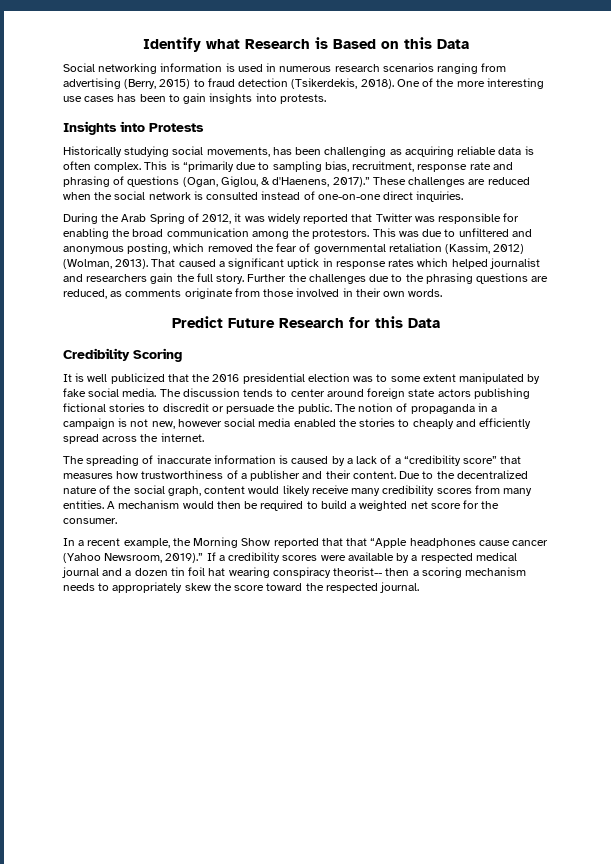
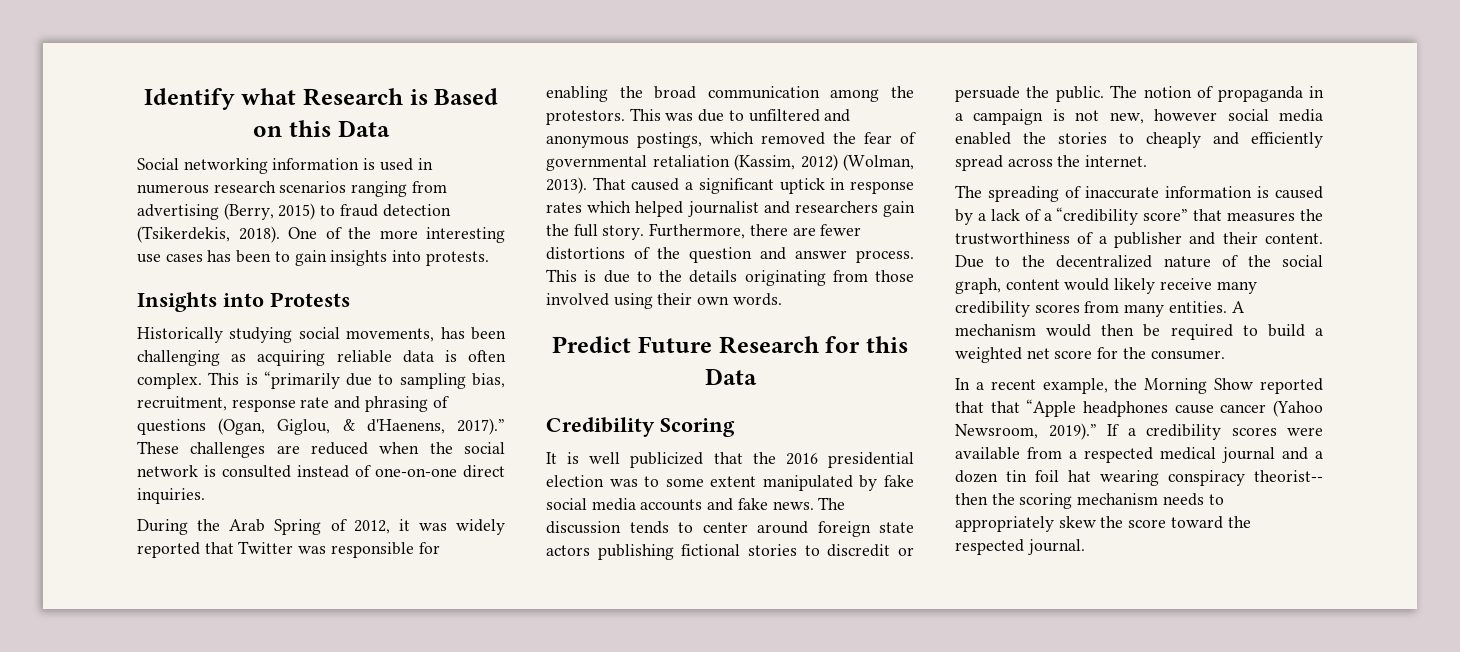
- This was due to unfiltered and anonymous posting, which removed the fear of governmental retaliation (Kassim, 2012) (Wolman, 2013).
+ This was due to unfiltered and anonymous postings, which removed the fear of governmental retaliation (Kassim, 2012) (Wolman, 2013).
- Further the challenges due to the phrasing questions are reduced, as comments originate from those involved in their own words.
+ Furthermore, there are fewer distortions of the question and answer process. This is due to the details originating from those involved using their own words.
- It is well publicized that the 2016 presidential election was to some extent manipulated by fake social media.
+ It is well publicized that the 2016 presidential election was to some extent manipulated by fake social media accounts and fake news.
- The spreading of inaccurate information is caused by a lack of a “credibility score” that measures how trustworthiness of a publisher and their content.
+ The spreading of inaccurate information is caused by a lack of a “credibility score” that measures the trustworthiness of a publisher and their content.
- If a credibility scores were available by a respected medical journal and a dozen tin foil hat wearing conspiracy theorist-- then a scoring mechanism needs to appropriately skew the score toward the respected journal.
+ If a credibility scores were available from a respected medical journal and a dozen tin foil hat wearing conspiracy theorist-- then the scoring mechanism needs to appropriately skew the score toward the respected journal.

